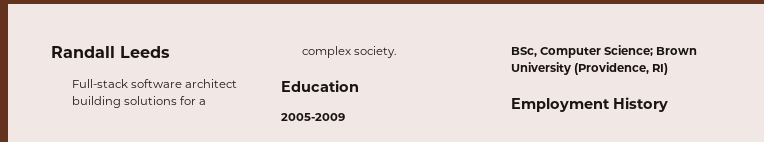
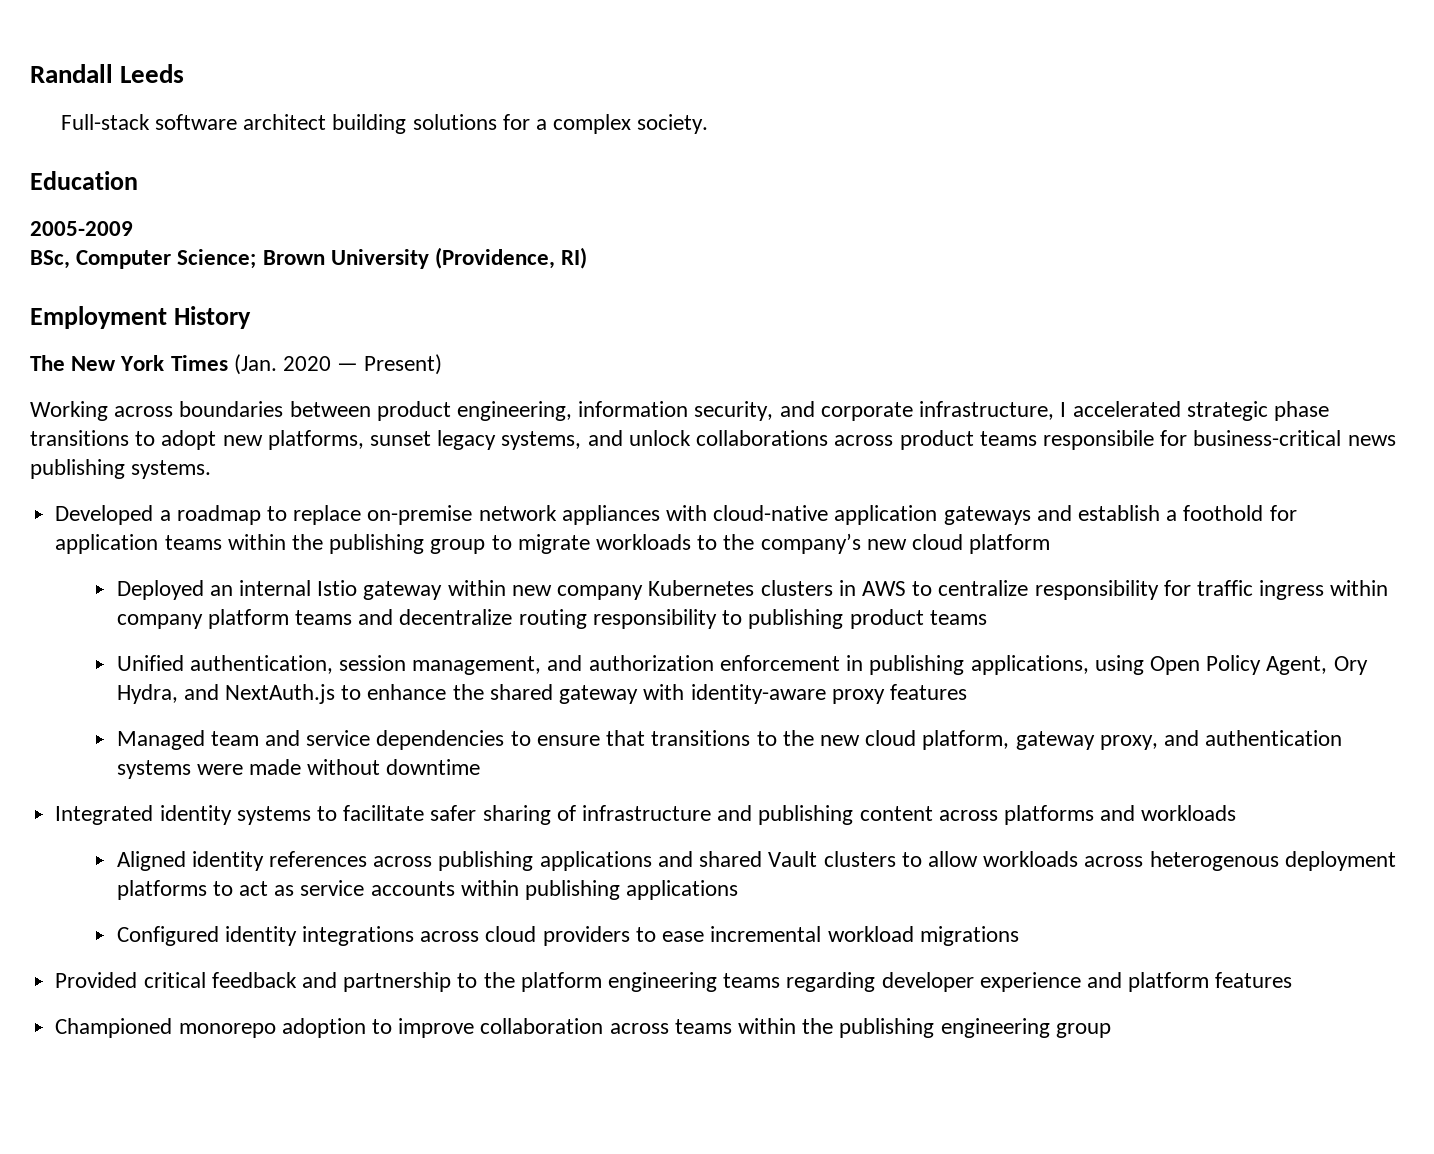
+ The New York Times (Jan. 2020 — Present)
+ Working across boundaries between product engineering, information security, and corporate infrastructure, I accelerated strategic phase transitions to adopt new platforms, sunset legacy systems, and unlock collaborations across product teams responsibile for business-critical news publishing systems.
+ Developed a roadmap to replace on-premise network appliances with cloud-native application gateways and establish a foothold for application teams within the publishing group to migrate workloads to the company’s new cloud platform
+ Deployed an internal Istio gateway within new company Kubernetes clusters in AWS to centralize responsibility for traffic ingress within company platform teams and decentralize routing responsibility to publishing product teams
+ Unified authentication, session management, and authorization enforcement in publishing applications, using Open Policy Agent, Ory Hydra, and NextAuth.js to enhance the shared gateway with identity-aware proxy features
+ Managed team and service dependencies to ensure that transitions to the new cloud platform, gateway proxy, and authentication systems were made without downtime
+ Integrated identity systems to facilitate safer sharing of infrastructure and publishing content across platforms and workloads
+ Aligned identity references across publishing applications and shared Vault clusters to allow workloads across heterogenous deployment platforms to act as service accounts within publishing applications
+ Configured identity integrations across cloud providers to ease incremental workload migrations
+ Provided critical feedback and partnership to the platform engineering teams regarding developer experience and platform features
+ Championed monorepo adoption to improve collaboration across teams within the publishing engineering group

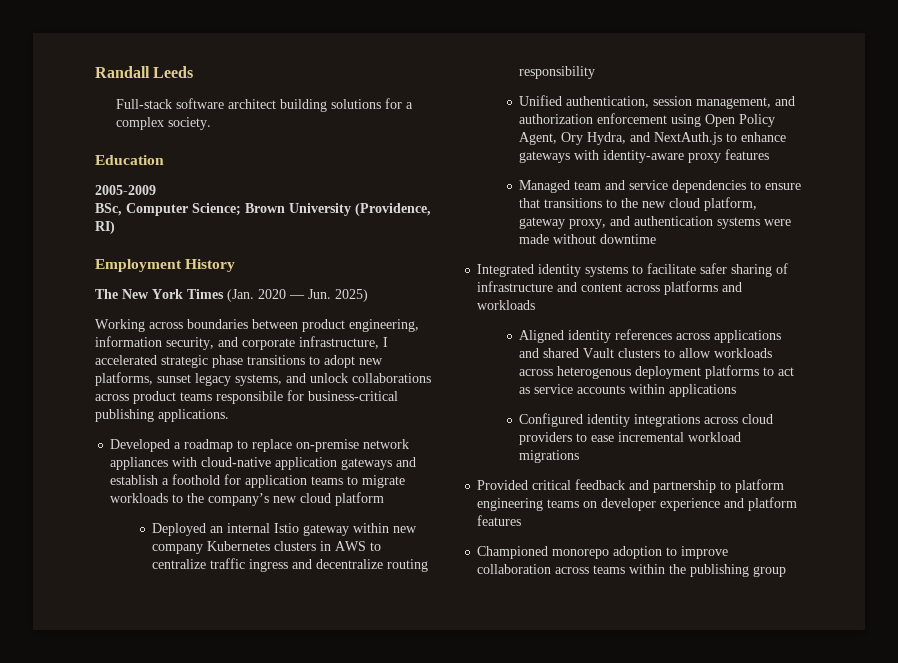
- The New York Times (Jan. 2020 — Present)
+ The New York Times (Jan. 2020 — Jun. 2025)
- Working across boundaries between product engineering, information security, and corporate infrastructure, I accelerated strategic phase transitions to adopt new platforms, sunset legacy systems, and unlock collaborations across product teams responsibile for business-critical news publishing systems.
+ Working across boundaries between product engineering, information security, and corporate infrastructure, I accelerated strategic phase transitions to adopt new platforms, sunset legacy systems, and unlock collaborations across product teams responsibile for business-critical publishing applications.
- Developed a roadmap to replace on-premise network appliances with cloud-native application gateways and establish a foothold for application teams within the publishing group to migrate workloads to the company’s new cloud platform
+ Developed a roadmap to replace on-premise network appliances with cloud-native application gateways and establish a foothold for application teams to migrate workloads to the company’s new cloud platform
- Deployed an internal Istio gateway within new company Kubernetes clusters in AWS to centralize responsibility for traffic ingress within company platform teams and decentralize routing responsibility to publishing product teams
+ Deployed an internal Istio gateway within new company Kubernetes clusters in AWS to centralize traffic ingress and decentralize routing responsibility
- Unified authentication, session management, and authorization enforcement in publishing applications, using Open Policy Agent, Ory Hydra, and NextAuth.js to enhance the shared gateway with identity-aware proxy features
+ Unified authentication, session management, and authorization enforcement using Open Policy Agent, Ory Hydra, and NextAuth.js to enhance gateways with identity-aware proxy features
- Integrated identity systems to facilitate safer sharing of infrastructure and publishing content across platforms and workloads
+ Integrated identity systems to facilitate safer sharing of infrastructure and content across platforms and workloads
- Aligned identity references across publishing applications and shared Vault clusters to allow workloads across heterogenous deployment platforms to act as service accounts within publishing applications
+ Aligned identity references across applications and shared Vault clusters to allow workloads across heterogenous deployment platforms to act as service accounts within applications
- Provided critical feedback and partnership to the platform engineering teams regarding developer experience and platform features
+ Provided critical feedback and partnership to platform engineering teams on developer experience and platform features
- Championed monorepo adoption to improve collaboration across teams within the publishing engineering group
+ Championed monorepo adoption to improve collaboration across teams within the publishing group

